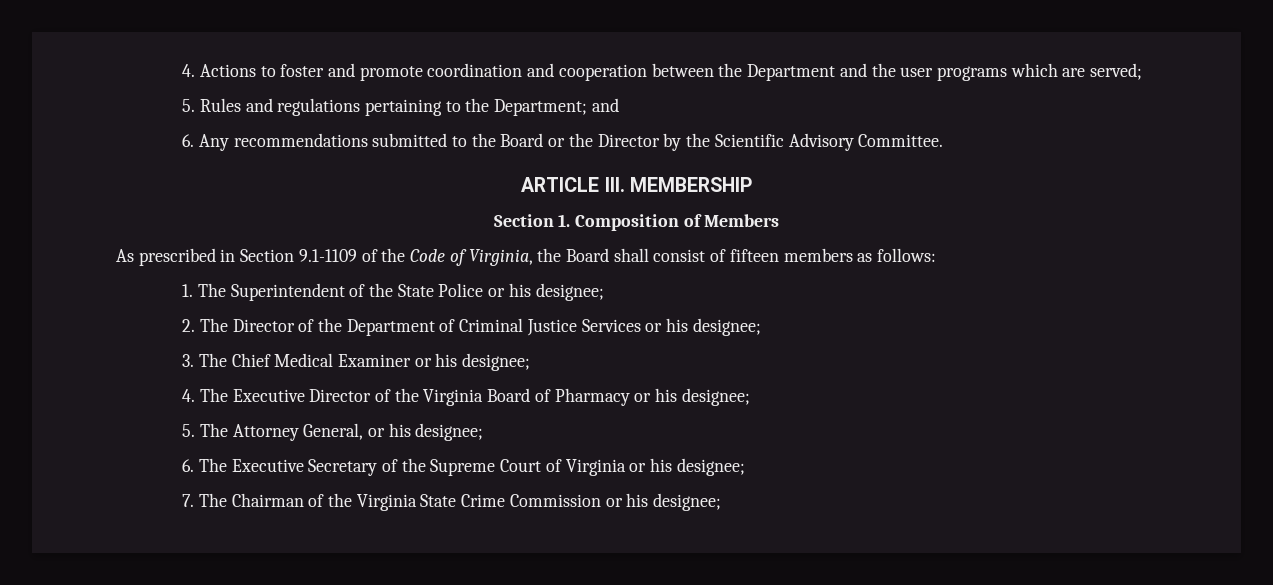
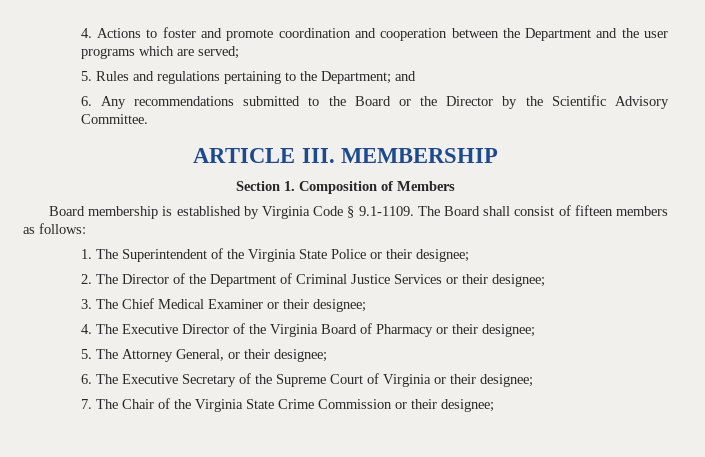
- As prescribed in Section 9.1-1109 of the Code of Virginia, the Board shall consist of fifteen members as follows:
+ Board membership is established by Virginia Code § 9.1-1109. The Board shall consist of fifteen members as follows:
- 1. The Superintendent of the State Police or his designee;
+ 1. The Superintendent of the Virginia State Police or their designee;
- 2. The Director of the Department of Criminal Justice Services or his designee;
+ 2. The Director of the Department of Criminal Justice Services or their designee;
- 3. The Chief Medical Examiner or his designee;
+ 3. The Chief Medical Examiner or their designee;
- 4. The Executive Director of the Virginia Board of Pharmacy or his designee;
+ 4. The Executive Director of the Virginia Board of Pharmacy or their designee;
- 5. The Attorney General, or his designee;
+ 5. The Attorney General, or their designee;
- 6. The Executive Secretary of the Supreme Court of Virginia or his designee;
+ 6. The Executive Secretary of the Supreme Court of Virginia or their designee;
- 7. The Chairman of the Virginia State Crime Commission or his designee;
+ 7. The Chair of the Virginia State Crime Commission or their designee;

